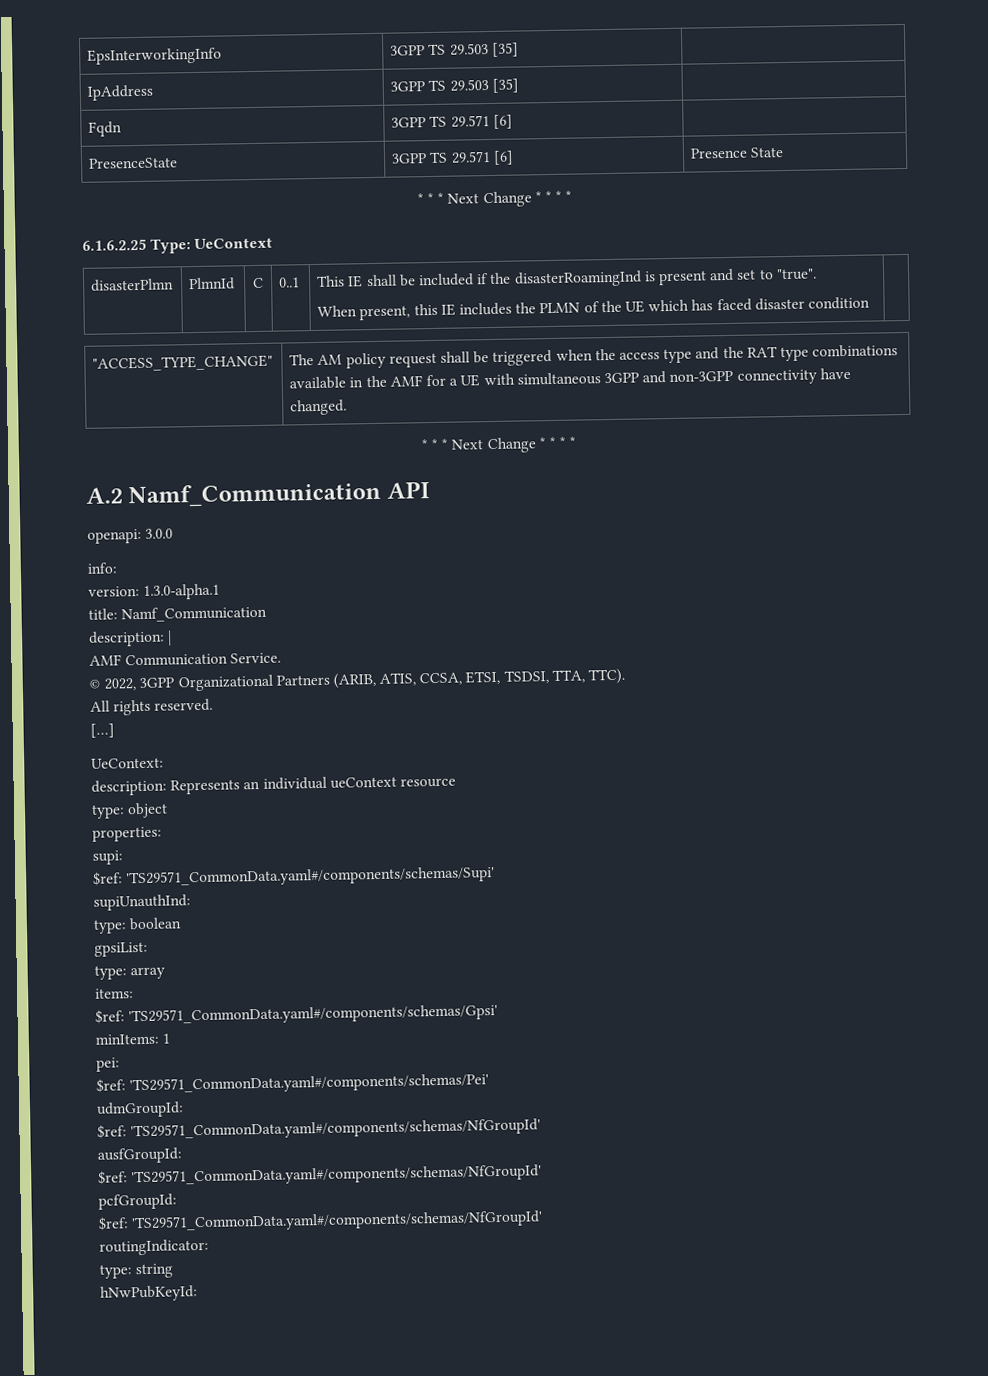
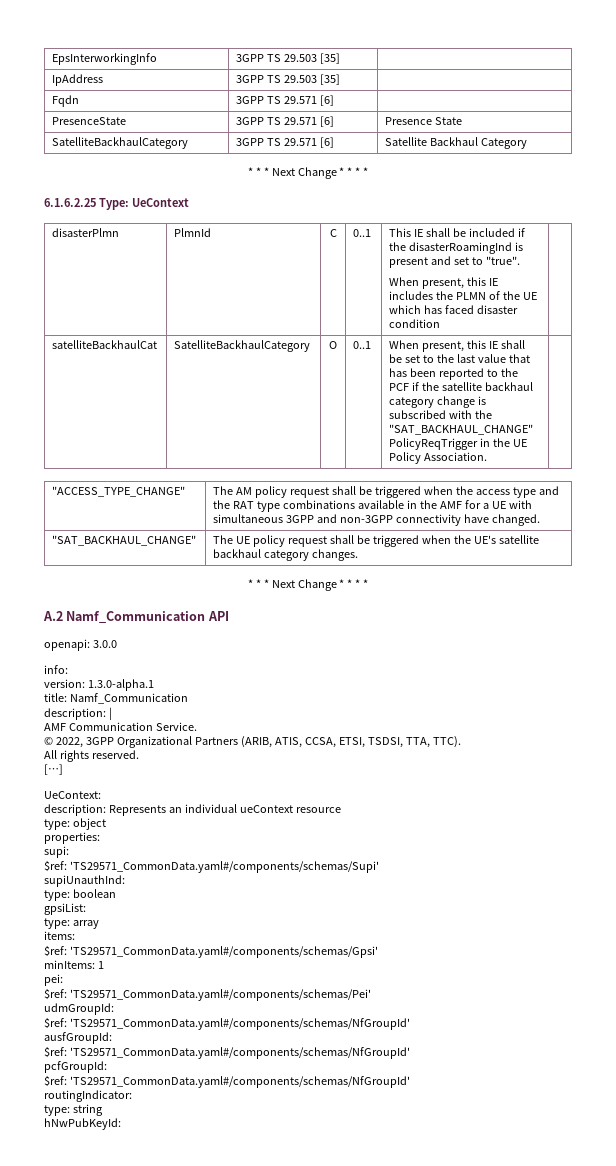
+ SatelliteBackhaulCategory | 3GPP TS 29.571 [6] | Satellite Backhaul Category
+ satelliteBackhaulCat | SatelliteBackhaulCategory | O | 0..1 | When present, this IE shall be set to the last value that has been reported to the PCF if the satellite backhaul category change is subscribed with the "SAT_BACKHAUL_CHANGE" PolicyReqTrigger in the UE Policy Association. |
+ "SAT_BACKHAUL_CHANGE" | The UE policy request shall be triggered when the UE's satellite backhaul category changes.

